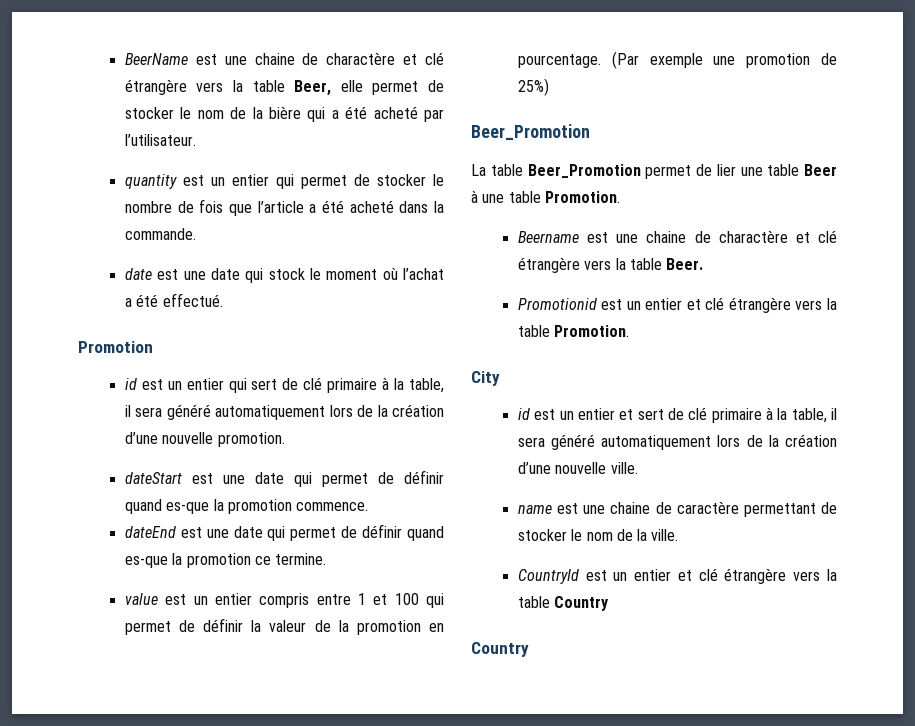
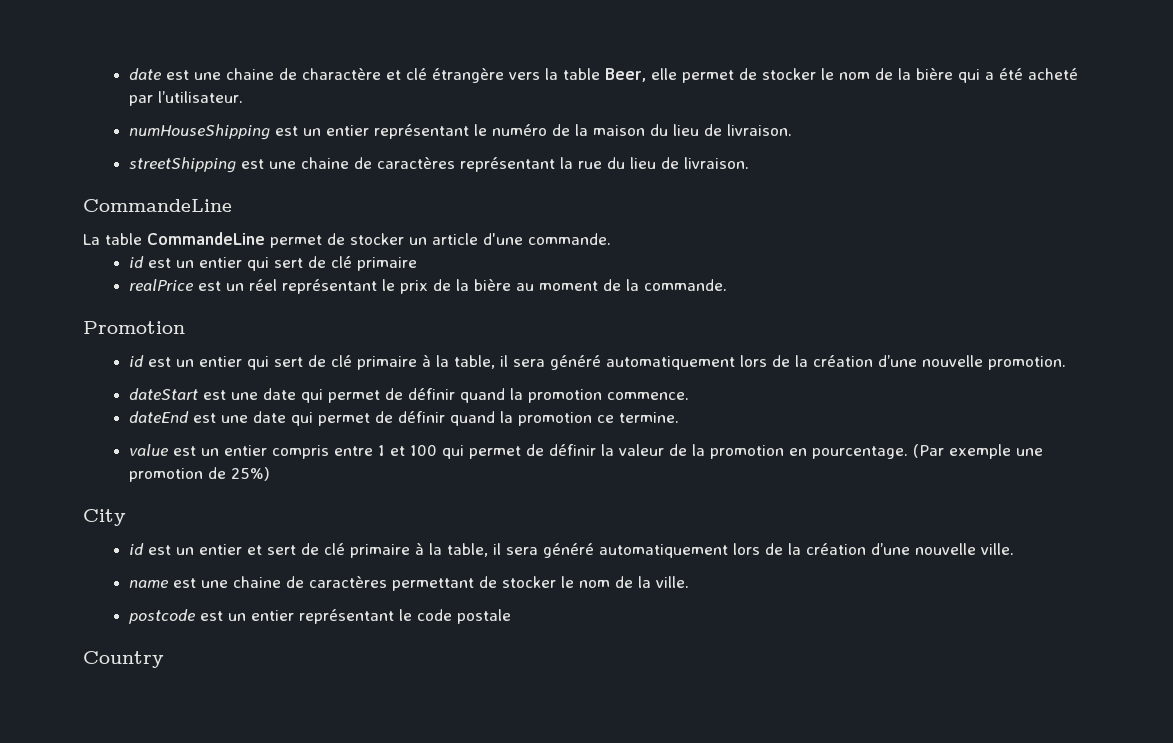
- BeerName est une chaine de charactère et clé étrangère vers la table Beer, elle permet de stocker le nom de la bière qui a été acheté par l’utilisateur.
+ date est une chaine de charactère et clé étrangère vers la table Beer, elle permet de stocker le nom de la bière qui a été acheté par l’utilisateur.
- quantity est un entier qui permet de stocker le nombre de fois que l’article a été acheté dans la commande.
- date est une date qui stock le moment où l’achat a été effectué.
+ numHouseShipping est un entier représentant le numéro de la maison du lieu de livraison.
+ streetShipping est une chaine de caractères représentant la rue du lieu de livraison.
+ CommandeLine
+ La table CommandeLine permet de stocker un article d'une commande.
+ id est un entier qui sert de clé primaire
+ realPrice est un réel représentant le prix de la bière au moment de la commande.
- dateStart est une date qui permet de définir quand es-que la promotion commence.
+ dateStart est une date qui permet de définir quand la promotion commence.
- dateEnd est une date qui permet de définir quand es-que la promotion ce termine.
+ dateEnd est une date qui permet de définir quand la promotion ce termine.
  (Par exemple une promotion de 25%)
- Beer_Promotion
- La table Beer_Promotion permet de lier une table Beer à une table Promotion.
- Beername est une chaine de charactère et clé étrangère vers la table Beer.
- Promotionid est un entier et clé étrangère vers la table Promotion.
- name est une chaine de caractère permettant de stocker le nom de la ville.
+ name est une chaine de caractères permettant de stocker le nom de la ville.
- CountryId est un entier et clé étrangère vers la table Country
+ postcode est un entier représentant le code postale

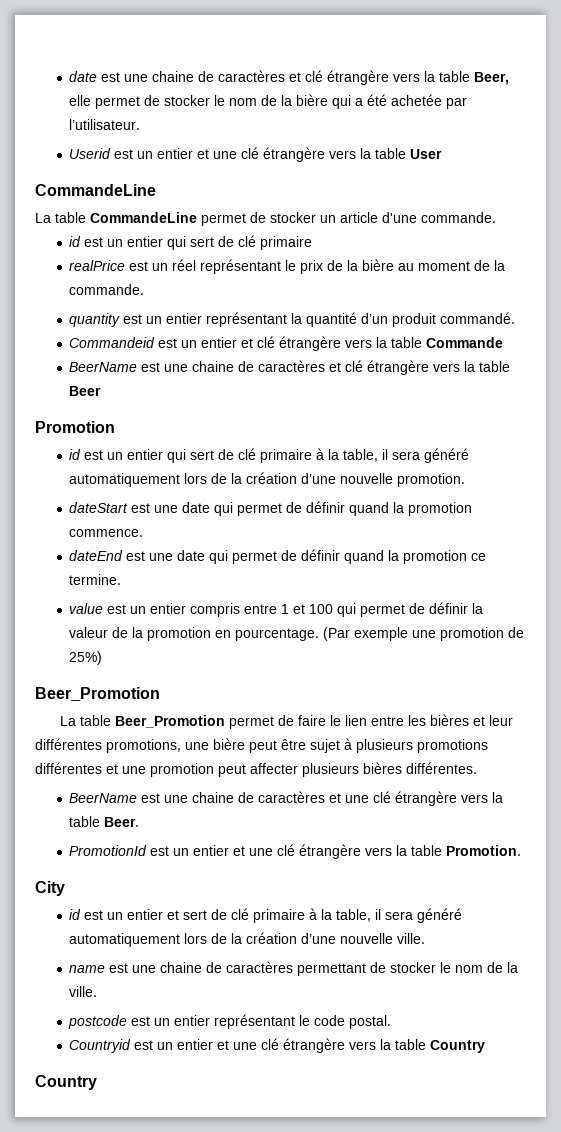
- date est une chaine de charactère et clé étrangère vers la table Beer, elle permet de stocker le nom de la bière qui a été acheté par l’utilisateur.
+ date est une chaine de caractères et clé étrangère vers la table Beer, elle permet de stocker le nom de la bière qui a été achetée par l’utilisateur.
- numHouseShipping est un entier représentant le numéro de la maison du lieu de livraison.
- streetShipping est une chaine de caractères représentant la rue du lieu de livraison.
+ Userid est un entier et une clé étrangère vers la table User
+ quantity est un entier représentant la quantité d’un produit commandé.
+ Commandeid est un entier et clé étrangère vers la table Commande
+ BeerName est une chaine de caractères et clé étrangère vers la table Beer
  (Par exemple une promotion de 25%)
+ Beer_Promotion
+ La table Beer_Promotion permet de faire le lien entre les bières et leur différentes promotions, une bière peut être sujet à plusieurs promotions différentes et une promotion peut affecter plusieurs bières différentes.
+ BeerName est une chaine de caractères et une clé étrangère vers la table Beer.
+ PromotionId est un entier et une clé étrangère vers la table Promotion.
- postcode est un entier représentant le code postale
+ postcode est un entier représentant le code postal.
+ Countryid est un entier et une clé étrangère vers la table Country

